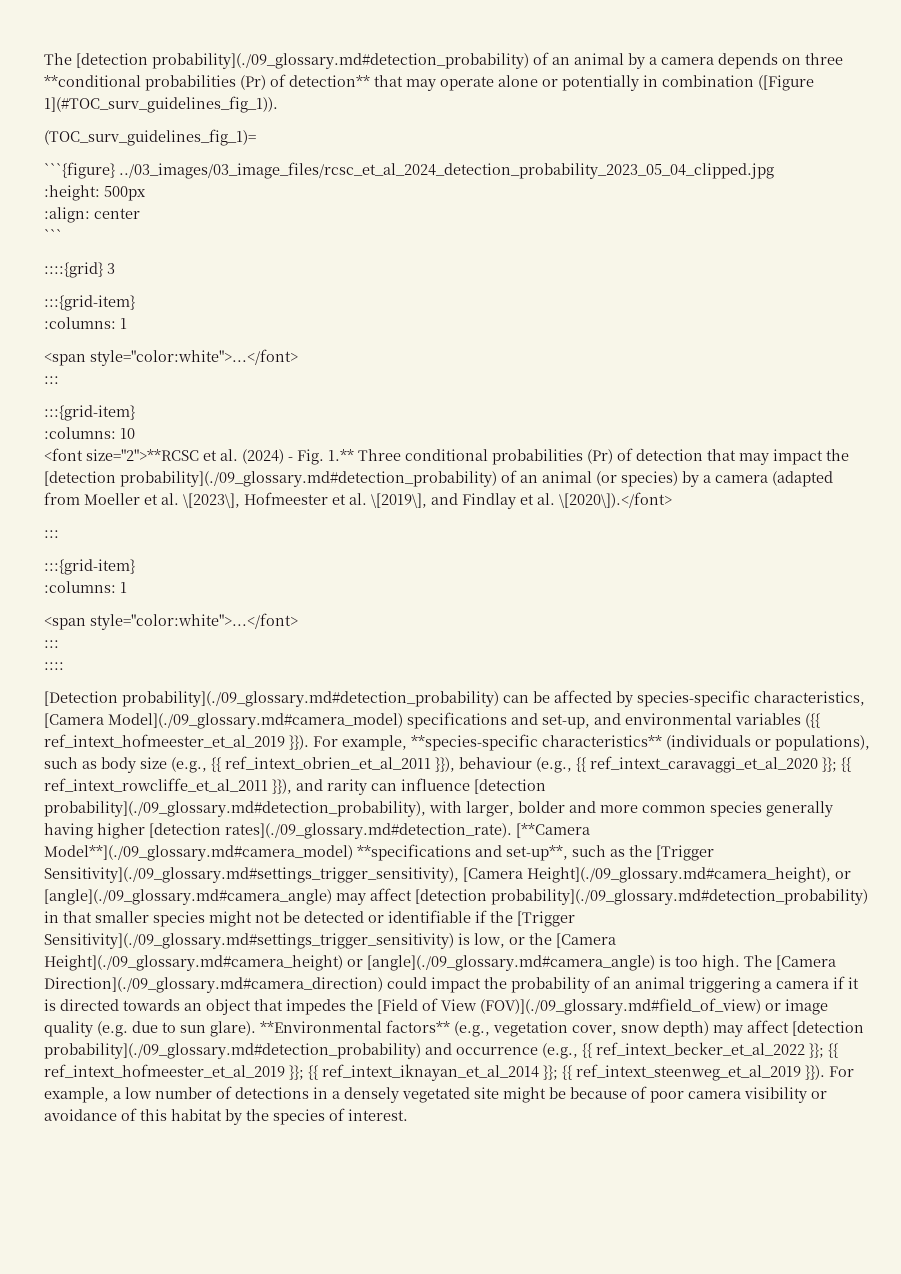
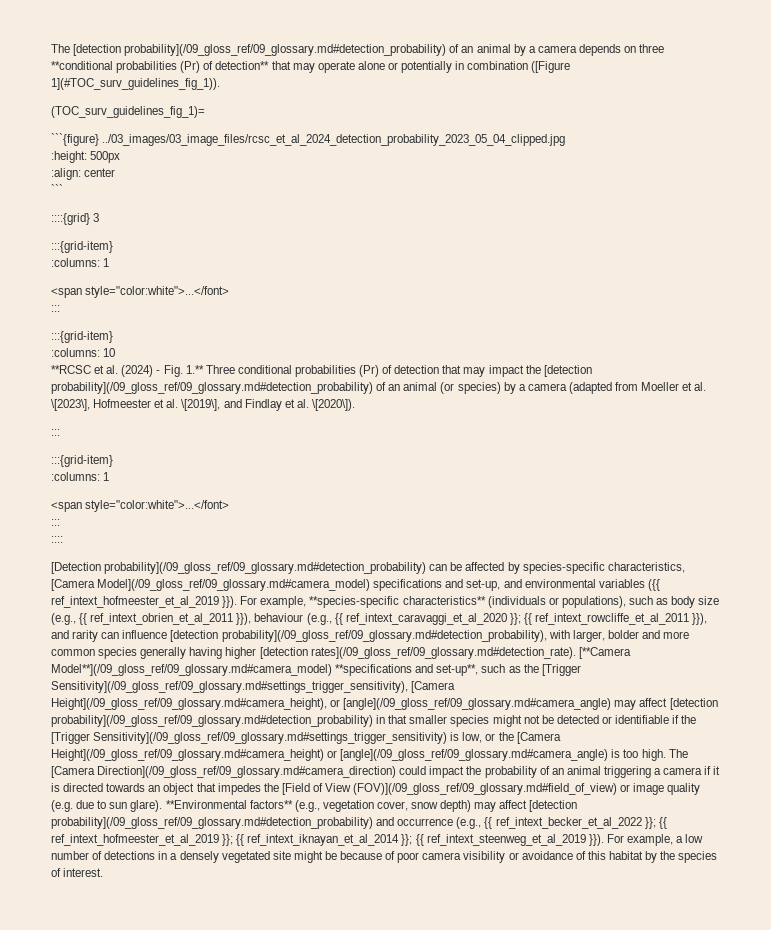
- The [detection probability](./09_glossary.md#detection_probability) of an animal by a camera depends on three **conditional probabilities (Pr) of detection** that may operate alone or potentially in combination ([Figure 1](#TOC_surv_guidelines_fig_1)).
+ The [detection probability](/09_gloss_ref/09_glossary.md#detection_probability) of an animal by a camera depends on three **conditional probabilities (Pr) of detection** that may operate alone or potentially in combination ([Figure 1](#TOC_surv_guidelines_fig_1)).
- <font size="2">**RCSC et al. (2024) - Fig. 1.** Three conditional probabilities (Pr) of detection that may impact the [detection probability](./09_glossary.md#detection_probability) of an animal (or species) by a camera (adapted from Moeller et al. \[2023\], Hofmeester et al. \[2019\], and Findlay et al. \[2020\]).</font>
+ **RCSC et al. (2024) - Fig. 1.** Three conditional probabilities (Pr) of detection that may impact the [detection probability](/09_gloss_ref/09_glossary.md#detection_probability) of an animal (or species) by a camera (adapted from Moeller et al. \[2023\], Hofmeester et al. \[2019\], and Findlay et al. \[2020\]).
- [Detection probability](./09_glossary.md#detection_probability) can be affected by species-specific characteristics, [Camera Model](./09_glossary.md#camera_model) specifications and set-up, and environmental variables ({{ ref_intext_hofmeester_et_al_2019 }}).
+ [Detection probability](/09_gloss_ref/09_glossary.md#detection_probability) can be affected by species-specific characteristics, [Camera Model](/09_gloss_ref/09_glossary.md#camera_model) specifications and set-up, and environmental variables ({{ ref_intext_hofmeester_et_al_2019 }}).
- {{ ref_intext_rowcliffe_et_al_2011 }}), and rarity can influence [detection probability](./09_glossary.md#detection_probability), with larger, bolder and more common species generally having higher [detection rates](./09_glossary.md#detection_rate). [**Camera Model**](./09_glossary.md#camera_model) **specifications and set-up**, such as the [Trigger Sensitivity](./09_glossary.md#settings_trigger_sensitivity), [Camera Height](./09_glossary.md#camera_height), or [angle](./09_glossary.md#camera_angle) may affect [detection probability](./09_glossary.md#detection_probability) in that smaller species might not be detected or identifiable if the [Trigger Sensitivity](./09_glossary.md#settings_trigger_sensitivity) is low, or the [Camera Height](./09_glossary.md#camera_height) or [angle](./09_glossary.md#camera_angle) is too high.
+ {{ ref_intext_rowcliffe_et_al_2011 }}), and rarity can influence [detection probability](/09_gloss_ref/09_glossary.md#detection_probability), with larger, bolder and more common species generally having higher [detection rates](/09_gloss_ref/09_glossary.md#detection_rate). [**Camera Model**](/09_gloss_ref/09_glossary.md#camera_model) **specifications and set-up**, such as the [Trigger Sensitivity](/09_gloss_ref/09_glossary.md#settings_trigger_sensitivity), [Camera Height](/09_gloss_ref/09_glossary.md#camera_height), or [angle](/09_gloss_ref/09_glossary.md#camera_angle) may affect [detection probability](/09_gloss_ref/09_glossary.md#detection_probability) in that smaller species might not be detected or identifiable if the [Trigger Sensitivity](/09_gloss_ref/09_glossary.md#settings_trigger_sensitivity) is low, or the [Camera Height](/09_gloss_ref/09_glossary.md#camera_height) or [angle](/09_gloss_ref/09_glossary.md#camera_angle) is too high.
- The [Camera Direction](./09_glossary.md#camera_direction) could impact the probability of an animal triggering a camera if it is directed towards an object that impedes the [Field of View (FOV)](./09_glossary.md#field_of_view) or image quality (e.g. due to sun glare).
+ The [Camera Direction](/09_gloss_ref/09_glossary.md#camera_direction) could impact the probability of an animal triggering a camera if it is directed towards an object that impedes the [Field of View (FOV)](/09_gloss_ref/09_glossary.md#field_of_view) or image quality (e.g. due to sun glare).
- **Environmental factors** (e.g., vegetation cover, snow depth) may affect [detection probability](./09_glossary.md#detection_probability) and occurrence (e.g., {{ ref_intext_becker_et_al_2022 }}; {{ ref_intext_hofmeester_et_al_2019 }}; {{ ref_intext_iknayan_et_al_2014 }}; {{ ref_intext_steenweg_et_al_2019 }}).
+ **Environmental factors** (e.g., vegetation cover, snow depth) may affect [detection probability](/09_gloss_ref/09_glossary.md#detection_probability) and occurrence (e.g., {{ ref_intext_becker_et_al_2022 }}; {{ ref_intext_hofmeester_et_al_2019 }}; {{ ref_intext_iknayan_et_al_2014 }}; {{ ref_intext_steenweg_et_al_2019 }}).

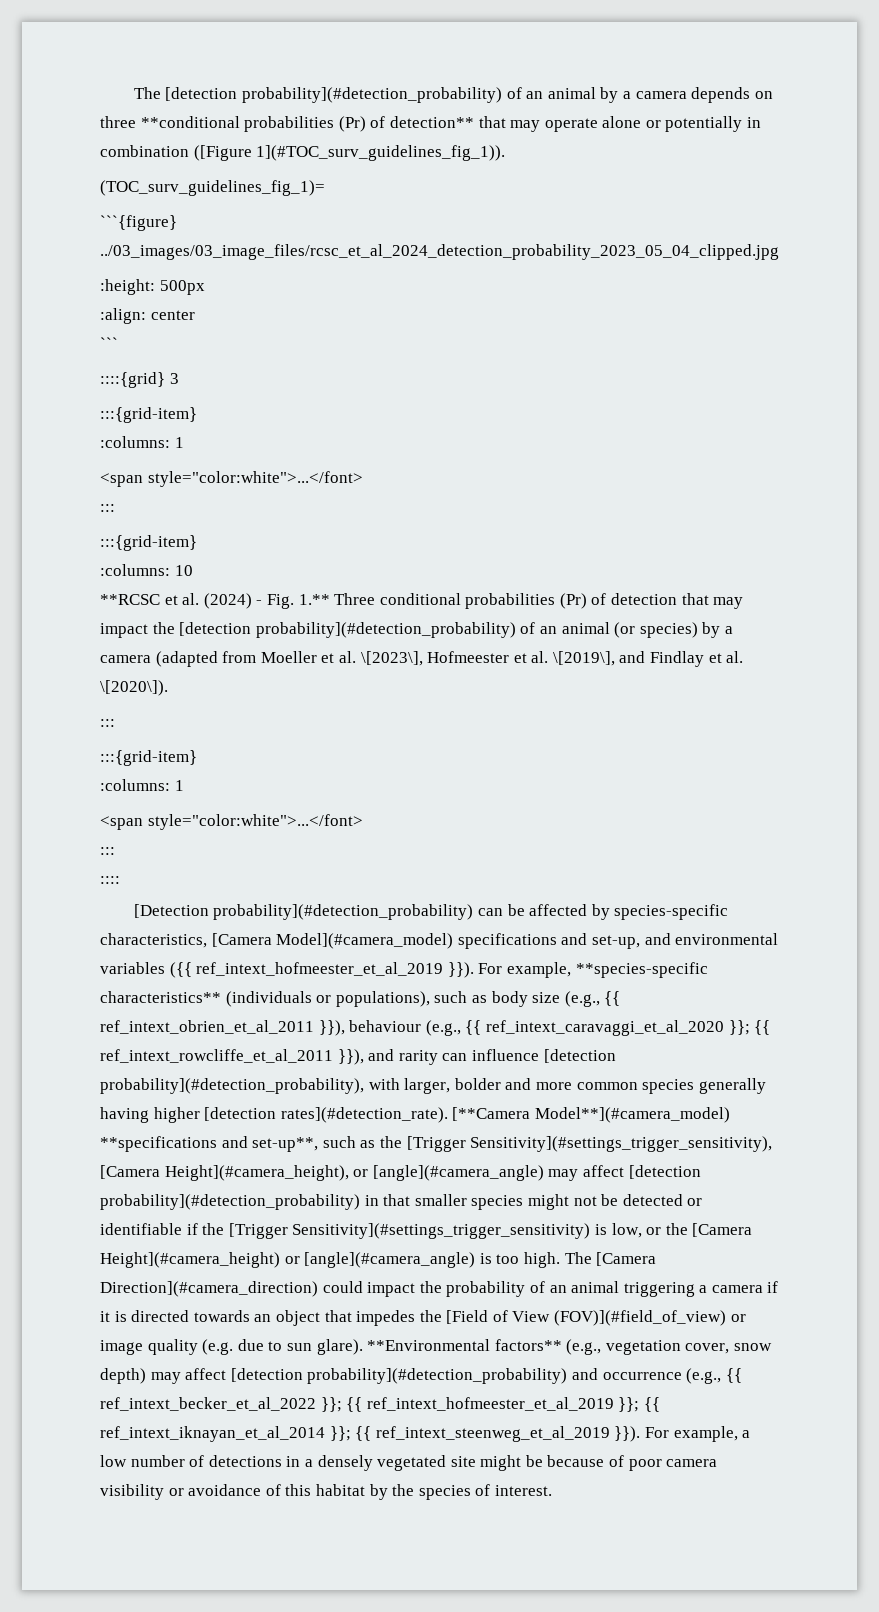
- The [detection probability](/09_gloss_ref/09_glossary.md#detection_probability) of an animal by a camera depends on three **conditional probabilities (Pr) of detection** that may operate alone or potentially in combination ([Figure 1](#TOC_surv_guidelines_fig_1)).
+ The [detection probability](#detection_probability) of an animal by a camera depends on three **conditional probabilities (Pr) of detection** that may operate alone or potentially in combination ([Figure 1](#TOC_surv_guidelines_fig_1)).
- **RCSC et al. (2024) - Fig. 1.** Three conditional probabilities (Pr) of detection that may impact the [detection probability](/09_gloss_ref/09_glossary.md#detection_probability) of an animal (or species) by a camera (adapted from Moeller et al. \[2023\], Hofmeester et al. \[2019\], and Findlay et al. \[2020\]).
+ **RCSC et al. (2024) - Fig. 1.** Three conditional probabilities (Pr) of detection that may impact the [detection probability](#detection_probability) of an animal (or species) by a camera (adapted from Moeller et al. \[2023\], Hofmeester et al. \[2019\], and Findlay et al. \[2020\]).
- [Detection probability](/09_gloss_ref/09_glossary.md#detection_probability) can be affected by species-specific characteristics, [Camera Model](/09_gloss_ref/09_glossary.md#camera_model) specifications and set-up, and environmental variables ({{ ref_intext_hofmeester_et_al_2019 }}).
+ [Detection probability](#detection_probability) can be affected by species-specific characteristics, [Camera Model](#camera_model) specifications and set-up, and environmental variables ({{ ref_intext_hofmeester_et_al_2019 }}).
- {{ ref_intext_rowcliffe_et_al_2011 }}), and rarity can influence [detection probability](/09_gloss_ref/09_glossary.md#detection_probability), with larger, bolder and more common species generally having higher [detection rates](/09_gloss_ref/09_glossary.md#detection_rate). [**Camera Model**](/09_gloss_ref/09_glossary.md#camera_model) **specifications and set-up**, such as the [Trigger Sensitivity](/09_gloss_ref/09_glossary.md#settings_trigger_sensitivity), [Camera Height](/09_gloss_ref/09_glossary.md#camera_height), or [angle](/09_gloss_ref/09_glossary.md#camera_angle) may affect [detection probability](/09_gloss_ref/09_glossary.md#detection_probability) in that smaller species might not be detected or identifiable if the [Trigger Sensitivity](/09_gloss_ref/09_glossary.md#settings_trigger_sensitivity) is low, or the [Camera Height](/09_gloss_ref/09_glossary.md#camera_height) or [angle](/09_gloss_ref/09_glossary.md#camera_angle) is too high.
+ {{ ref_intext_rowcliffe_et_al_2011 }}), and rarity can influence [detection probability](#detection_probability), with larger, bolder and more common species generally having higher [detection rates](#detection_rate). [**Camera Model**](#camera_model) **specifications and set-up**, such as the [Trigger Sensitivity](#settings_trigger_sensitivity), [Camera Height](#camera_height), or [angle](#camera_angle) may affect [detection probability](#detection_probability) in that smaller species might not be detected or identifiable if the [Trigger Sensitivity](#settings_trigger_sensitivity) is low, or the [Camera Height](#camera_height) or [angle](#camera_angle) is too high.
- The [Camera Direction](/09_gloss_ref/09_glossary.md#camera_direction) could impact the probability of an animal triggering a camera if it is directed towards an object that impedes the [Field of View (FOV)](/09_gloss_ref/09_glossary.md#field_of_view) or image quality (e.g. due to sun glare).
+ The [Camera Direction](#camera_direction) could impact the probability of an animal triggering a camera if it is directed towards an object that impedes the [Field of View (FOV)](#field_of_view) or image quality (e.g. due to sun glare).
- **Environmental factors** (e.g., vegetation cover, snow depth) may affect [detection probability](/09_gloss_ref/09_glossary.md#detection_probability) and occurrence (e.g., {{ ref_intext_becker_et_al_2022 }}; {{ ref_intext_hofmeester_et_al_2019 }}; {{ ref_intext_iknayan_et_al_2014 }}; {{ ref_intext_steenweg_et_al_2019 }}).
+ **Environmental factors** (e.g., vegetation cover, snow depth) may affect [detection probability](#detection_probability) and occurrence (e.g., {{ ref_intext_becker_et_al_2022 }}; {{ ref_intext_hofmeester_et_al_2019 }}; {{ ref_intext_iknayan_et_al_2014 }}; {{ ref_intext_steenweg_et_al_2019 }}).

